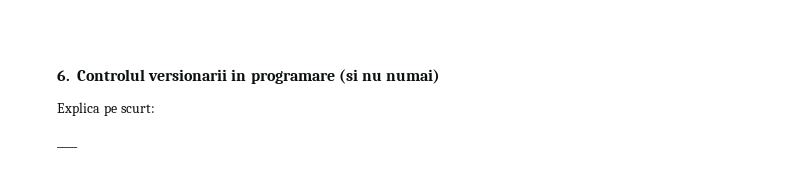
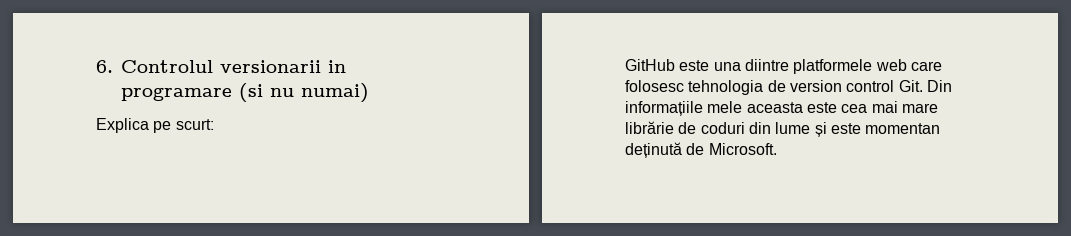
- ____
+ GitHub este una diintre platformele web care folosesc tehnologia de version control Git. Din informațiile mele aceasta este cea mai mare librărie de coduri din lume și este momentan deținută de Microsoft.

